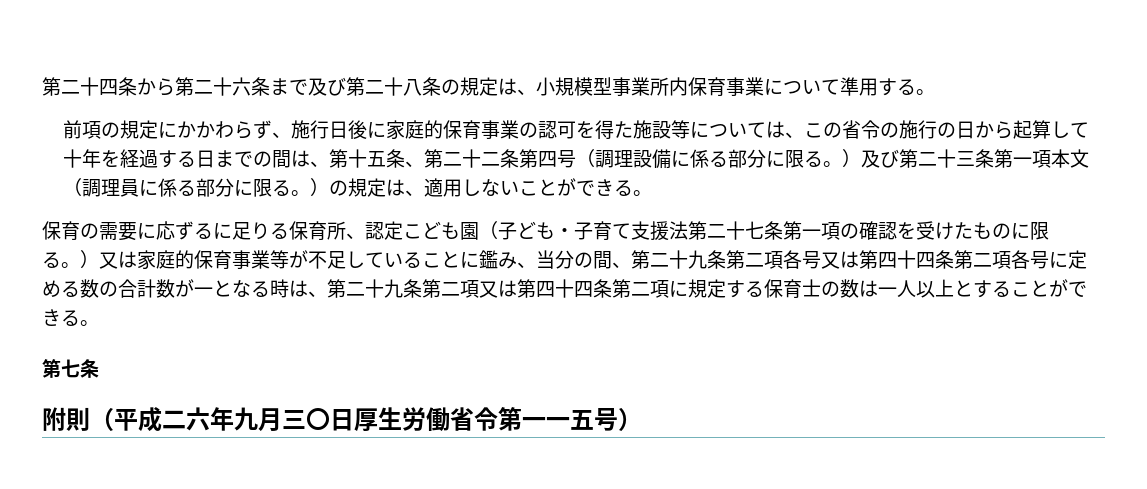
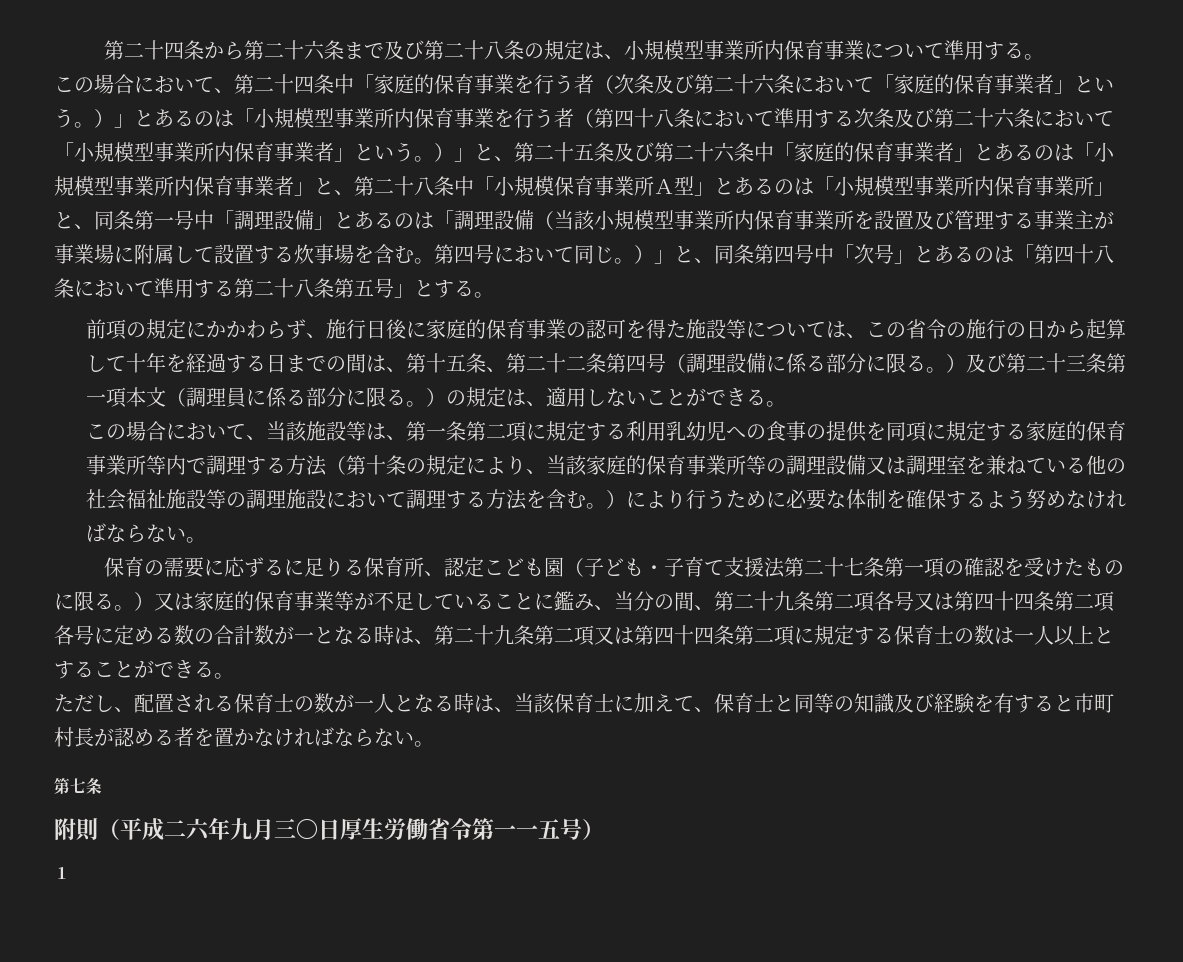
+ この場合において、第二十四条中「家庭的保育事業を行う者（次条及び第二十六条において「家庭的保育事業者」という。）」とあるのは「小規模型事業所内保育事業を行う者（第四十八条において準用する次条及び第二十六条において「小規模型事業所内保育事業者」という。）」と、第二十五条及び第二十六条中「家庭的保育事業者」とあるのは「小規模型事業所内保育事業者」と、第二十八条中「小規模保育事業所Ａ型」とあるのは「小規模型事業所内保育事業所」と、同条第一号中「調理設備」とあるのは「調理設備（当該小規模型事業所内保育事業所を設置及び管理する事業主が事業場に附属して設置する炊事場を含む。第四号において同じ。）」と、同条第四号中「次号」とあるのは「第四十八条において準用する第二十八条第五号」とする。
+ この場合において、当該施設等は、第一条第二項に規定する利用乳幼児への食事の提供を同項に規定する家庭的保育事業所等内で調理する方法（第十条の規定により、当該家庭的保育事業所等の調理設備又は調理室を兼ねている他の社会福祉施設等の調理施設において調理する方法を含む。）により行うために必要な体制を確保するよう努めなければならない。
+ ただし、配置される保育士の数が一人となる時は、当該保育士に加えて、保育士と同等の知識及び経験を有すると市町村長が認める者を置かなければならない。
+ １

